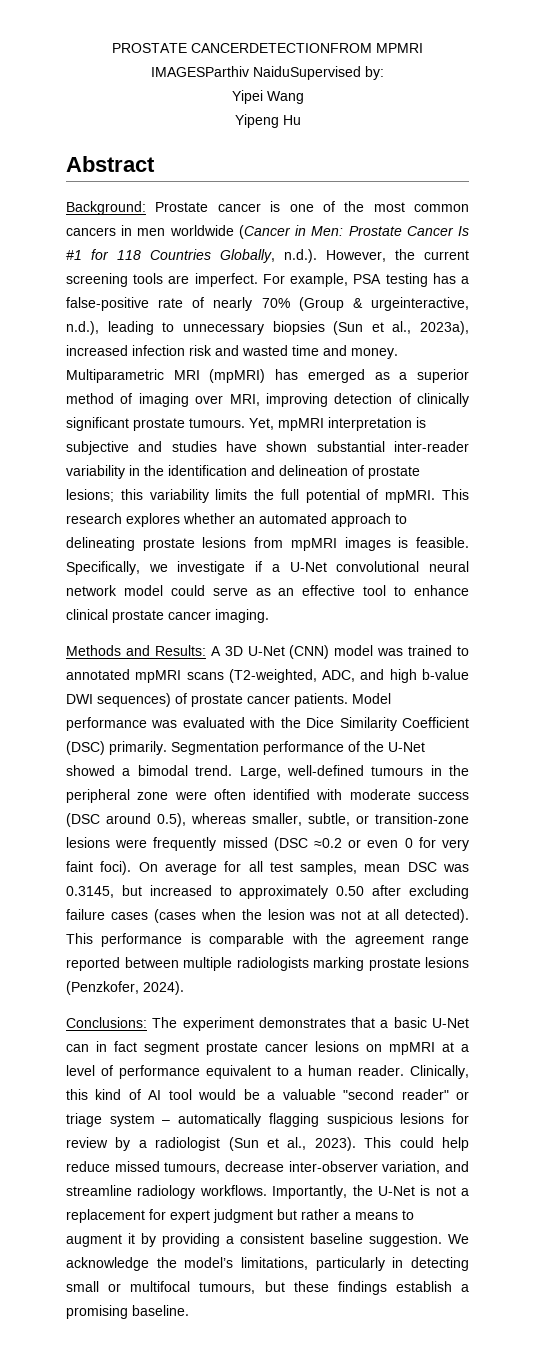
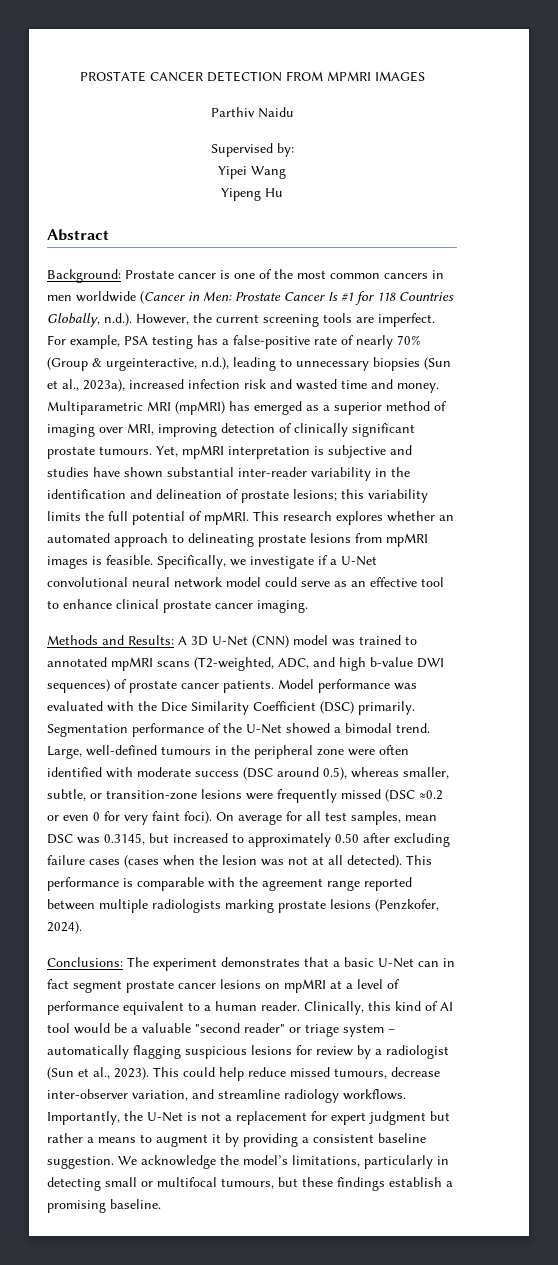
- PROSTATE CANCERDETECTIONFROM MPMRI IMAGESParthiv NaiduSupervised by:
+ PROSTATE CANCER DETECTION FROM MPMRI IMAGES
+ Parthiv Naidu
+ Supervised by:

